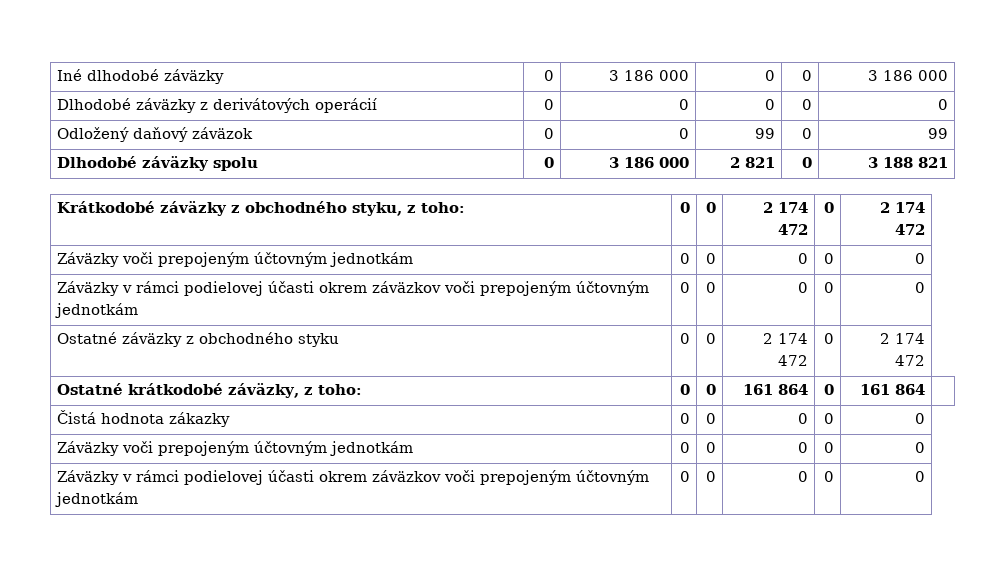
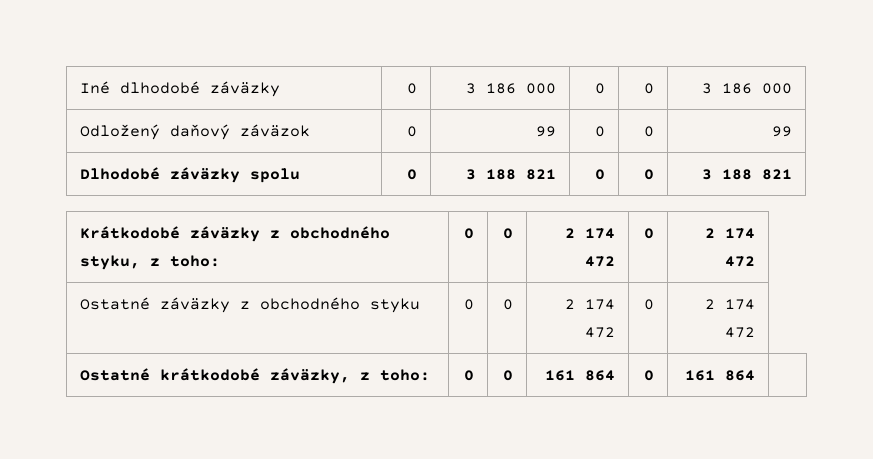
- Dlhodobé záväzky z derivátových operácií | 0 | 0 | 0 | 0 | 0
- Odložený daňový záväzok | 0 | 0 | 99 | 0 | 99
+ Odložený daňový záväzok | 0 | 99 | 0 | 0 | 99
- Dlhodobé záväzky spolu | 0 | 3 186 000 | 2 821 | 0 | 3 188 821
+ Dlhodobé záväzky spolu | 0 | 3 188 821 | 0 | 0 | 3 188 821
  Krátkodobé záväzky z obchodného styku, z toho: | 0 | 0 | 2 174 472 | 0 | 2 174 472
- Záväzky voči prepojeným účtovným jednotkám | 0 | 0 | 0 | 0 | 0
- Záväzky v rámci podielovej účasti okrem záväzkov voči prepojeným účtovným jednotkám | 0 | 0 | 0 | 0 | 0
- Čistá hodnota zákazky | 0 | 0 | 0 | 0 | 0
- Záväzky voči prepojeným účtovným jednotkám | 0 | 0 | 0 | 0 | 0
- Záväzky v rámci podielovej účasti okrem záväzkov voči prepojeným účtovným jednotkám | 0 | 0 | 0 | 0 | 0

